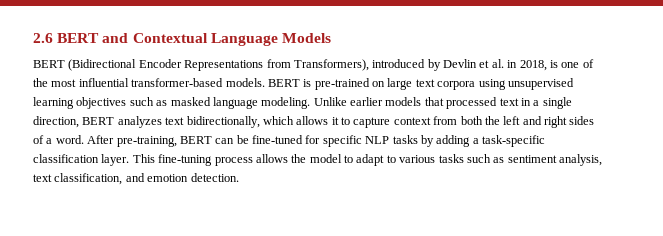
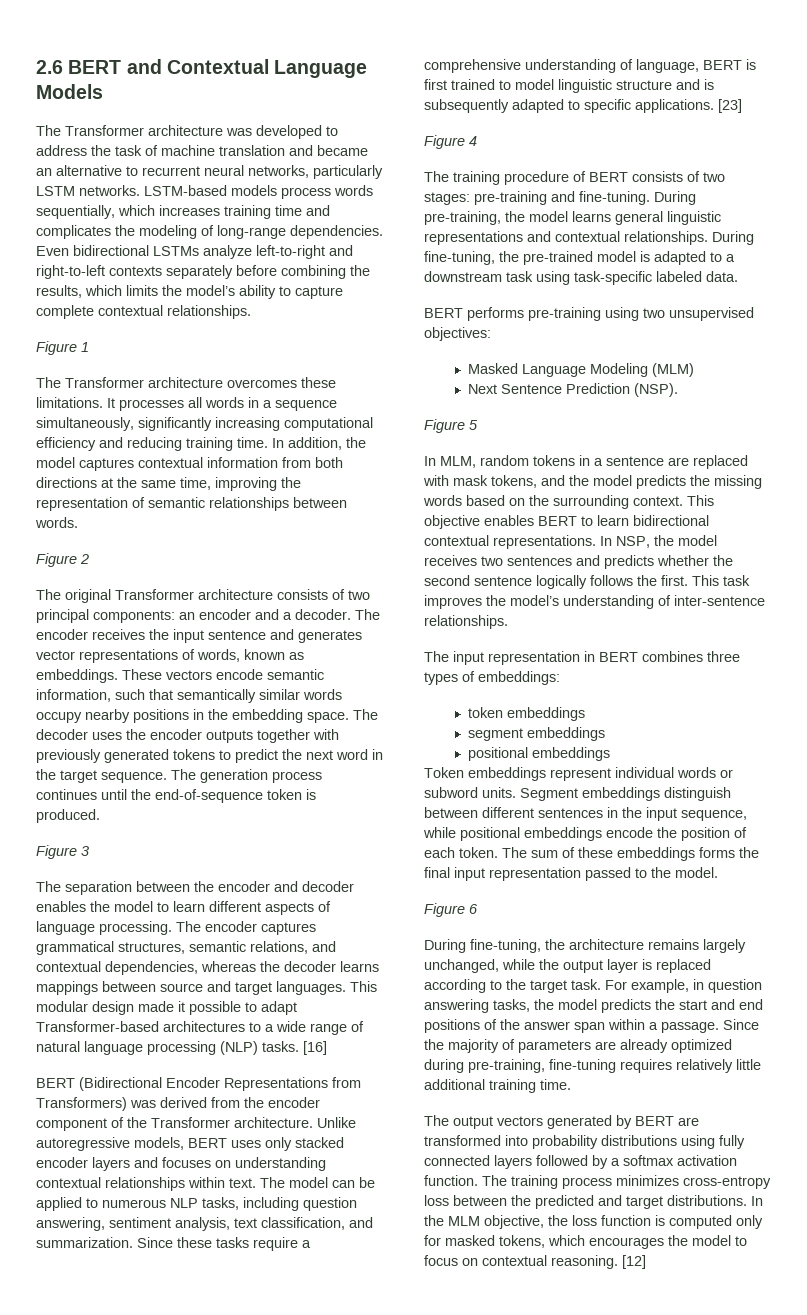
+ The Transformer architecture was developed to address the task of machine translation and became an alternative to recurrent neural networks, particularly LSTM networks. LSTM-based models process words sequentially, which increases training time and complicates the modeling of long-range dependencies. Even bidirectional LSTMs analyze left-to-right and right-to-left contexts separately before combining the results, which limits the model’s ability to capture complete contextual relationships.
+ Figure 1
+ The Transformer architecture overcomes these limitations. It processes all words in a sequence simultaneously, significantly increasing computational efficiency and reducing training time. In addition, the model captures contextual information from both directions at the same time, improving the representation of semantic relationships between words.
+ Figure 2
+ The original Transformer architecture consists of two principal components: an encoder and a decoder. The encoder receives the input sentence and generates vector representations of words, known as embeddings. These vectors encode semantic information, such that semantically similar words occupy nearby positions in the embedding space. The decoder uses the encoder outputs together with previously generated tokens to predict the next word in the target sequence. The generation process continues until the end-of-sequence token is produced.
+ Figure 3
+ The separation between the encoder and decoder enables the model to learn different aspects of language processing. The encoder captures grammatical structures, semantic relations, and contextual dependencies, whereas the decoder learns mappings between source and target languages. This modular design made it possible to adapt Transformer-based architectures to a wide range of natural language processing (NLP) tasks. [16]
- BERT (Bidirectional Encoder Representations from Transformers), introduced by Devlin et al. in 2018, is one of the most influential transformer-based models. BERT is pre-trained on large text corpora using unsupervised learning objectives such as masked language modeling. Unlike earlier models that processed text in a single direction, BERT analyzes text bidirectionally, which allows it to capture context from both the left and right sides of a word. After pre-training, BERT can be fine-tuned for specific NLP tasks by adding a task-specific classification layer. This fine-tuning process allows the model to adapt to various tasks such as sentiment analysis, text classification, and emotion detection.
+ BERT (Bidirectional Encoder Representations from Transformers) was derived from the encoder component of the Transformer architecture. Unlike autoregressive models, BERT uses only stacked encoder layers and focuses on understanding contextual relationships within text. The model can be applied to numerous NLP tasks, including question answering, sentiment analysis, text classification, and summarization. Since these tasks require a comprehensive understanding of language, BERT is first trained to model linguistic structure and is subsequently adapted to specific applications. [23]
+ Figure 4
+ The training procedure of BERT consists of two stages: pre-training and fine-tuning. During pre-training, the model learns general linguistic representations and contextual relationships. During fine-tuning, the pre-trained model is adapted to a downstream task using task-specific labeled data.
+ BERT performs pre-training using two unsupervised objectives:
+ Masked Language Modeling (MLM)
+ Next Sentence Prediction (NSP).
+ Figure 5
+ In MLM, random tokens in a sentence are replaced with mask tokens, and the model predicts the missing words based on the surrounding context. This objective enables BERT to learn bidirectional contextual representations. In NSP, the model receives two sentences and predicts whether the second sentence logically follows the first. This task improves the model’s understanding of inter-sentence relationships.
+ The input representation in BERT combines three types of embeddings:
+ token embeddings
+ segment embeddings
+ positional embeddings
+ Token embeddings represent individual words or subword units. Segment embeddings distinguish between different sentences in the input sequence, while positional embeddings encode the position of each token. The sum of these embeddings forms the final input representation passed to the model.
+ Figure 6
+ During fine-tuning, the architecture remains largely unchanged, while the output layer is replaced according to the target task. For example, in question answering tasks, the model predicts the start and end positions of the answer span within a passage. Since the majority of parameters are already optimized during pre-training, fine-tuning requires relatively little additional training time.
+ The output vectors generated by BERT are transformed into probability distributions using fully connected layers followed by a softmax activation function. The training process minimizes cross-entropy loss between the predicted and target distributions. In the MLM objective, the loss function is computed only for masked tokens, which encourages the model to focus on contextual reasoning. [12]

